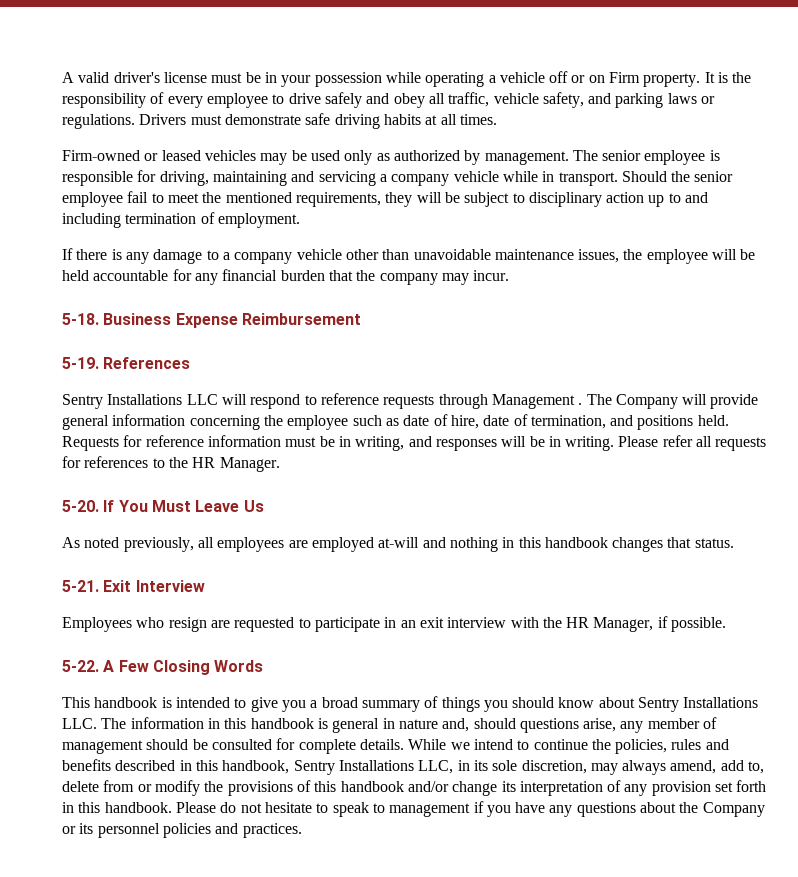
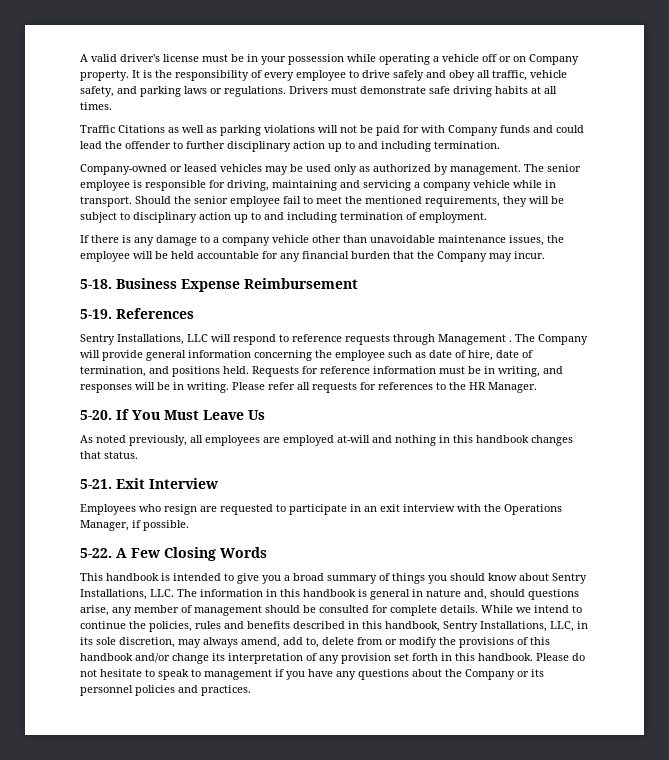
- A valid driver's license must be in your possession while operating a vehicle off or on Firm property.
+ A valid driver's license must be in your possession while operating a vehicle off or on Company property.
- Firm-owned or leased vehicles may be used only as authorized by management.
+ Traffic Citations as well as parking violations will not be paid for with Company funds and could lead the offender to further disciplinary action up to and including termination.
+ Company-owned or leased vehicles may be used only as authorized by management.
- If there is any damage to a company vehicle other than unavoidable maintenance issues, the employee will be held accountable for any financial burden that the company may incur.
+ If there is any damage to a company vehicle other than unavoidable maintenance issues, the employee will be held accountable for any financial burden that the Company may incur.
- Sentry Installations LLC will respond to reference requests through Management .
+ Sentry Installations, LLC will respond to reference requests through Management .
- Employees who resign are requested to participate in an exit interview with the HR Manager, if possible.
+ Employees who resign are requested to participate in an exit interview with the Operations Manager, if possible.
- This handbook is intended to give you a broad summary of things you should know about Sentry Installations LLC. The information in this handbook is general in nature and, should questions arise, any member of management should be consulted for complete details.
+ This handbook is intended to give you a broad summary of things you should know about Sentry Installations, LLC. The information in this handbook is general in nature and, should questions arise, any member of management should be consulted for complete details.
- While we intend to continue the policies, rules and benefits described in this handbook, Sentry Installations LLC, in its sole discretion, may always amend, add to, delete from or modify the provisions of this handbook and/or change its interpretation of any provision set forth in this handbook.
+ While we intend to continue the policies, rules and benefits described in this handbook, Sentry Installations, LLC, in its sole discretion, may always amend, add to, delete from or modify the provisions of this handbook and/or change its interpretation of any provision set forth in this handbook.

